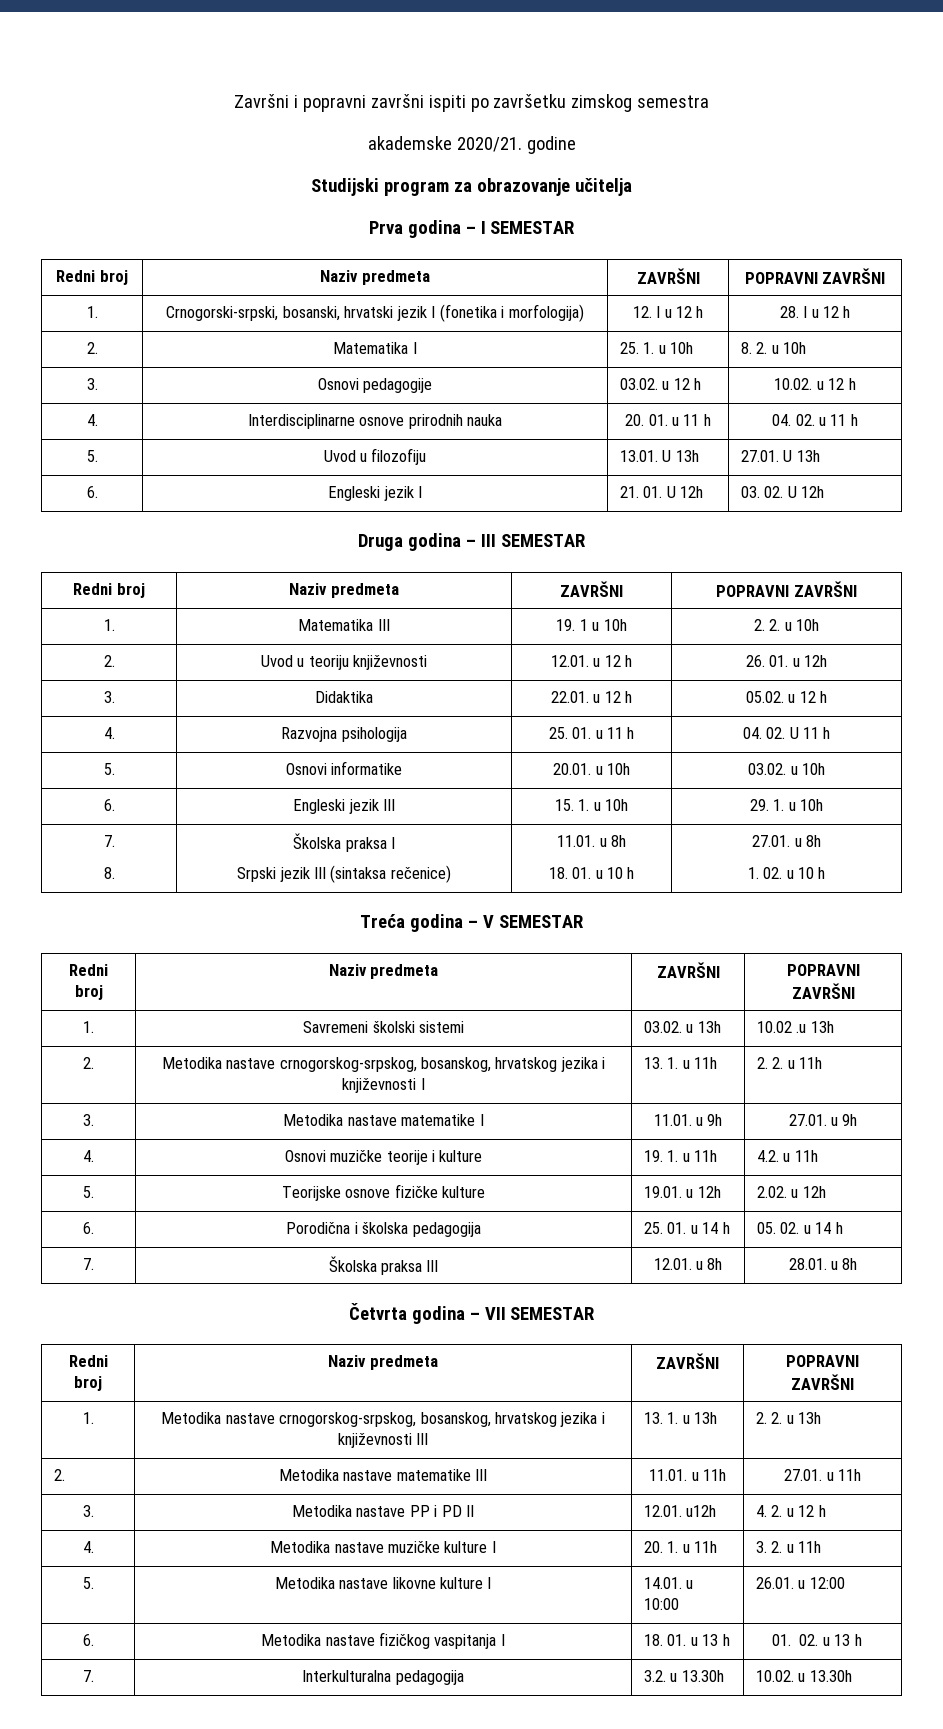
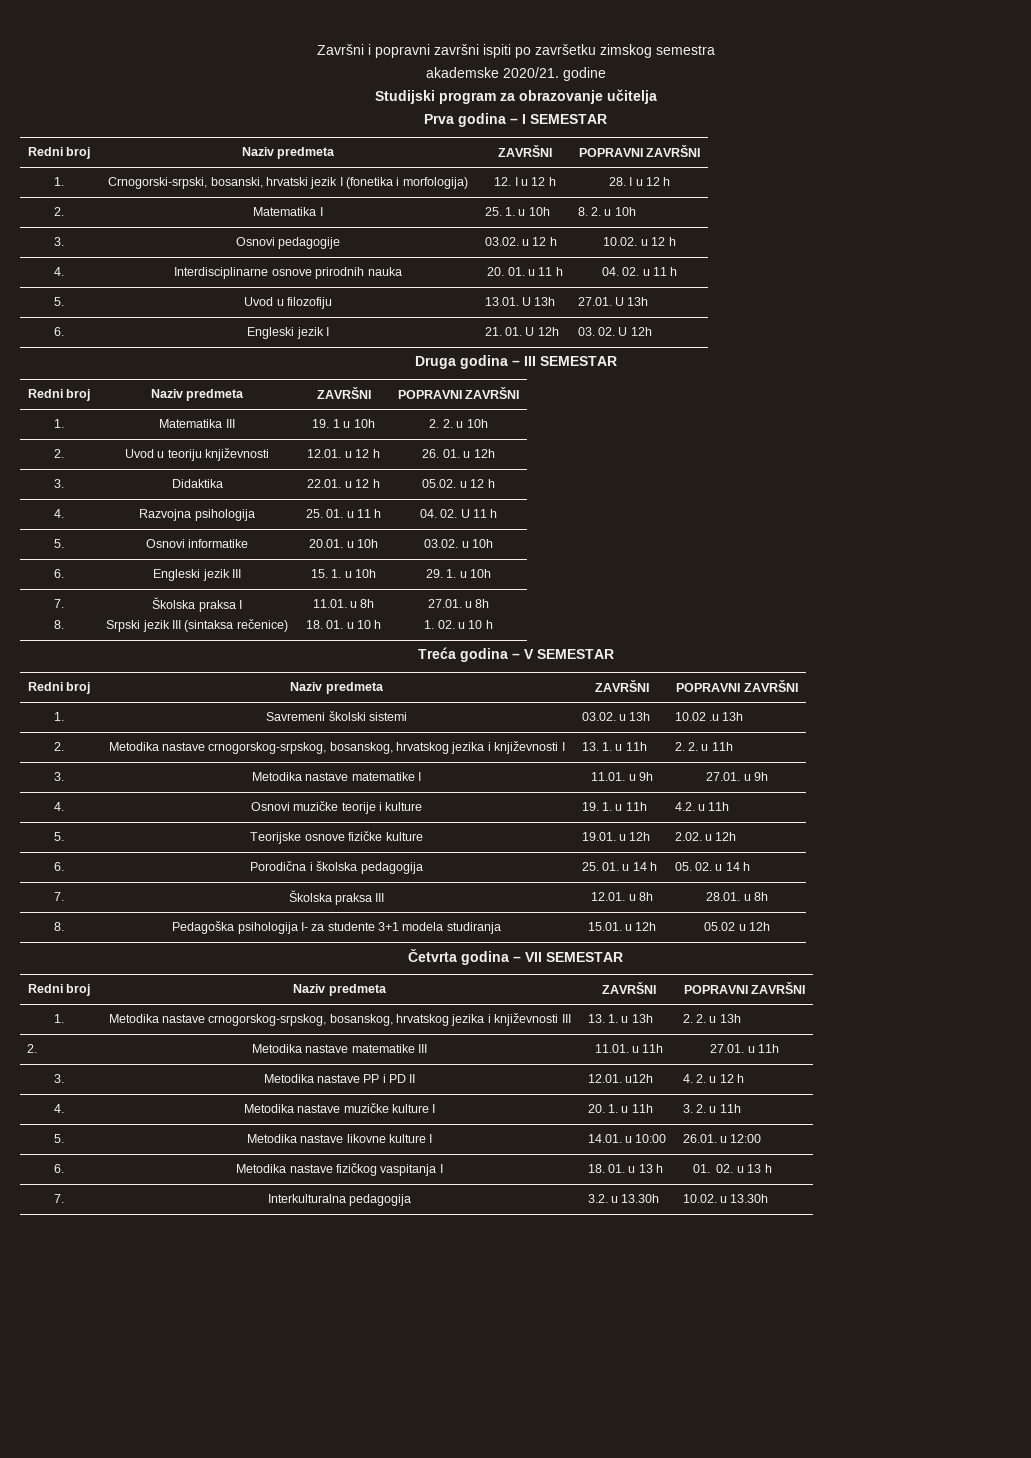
+ 8. | Pedagoška psihologija I- za studente 3+1 modela studiranja | 15.01. u 12h | 05.02 u 12h

